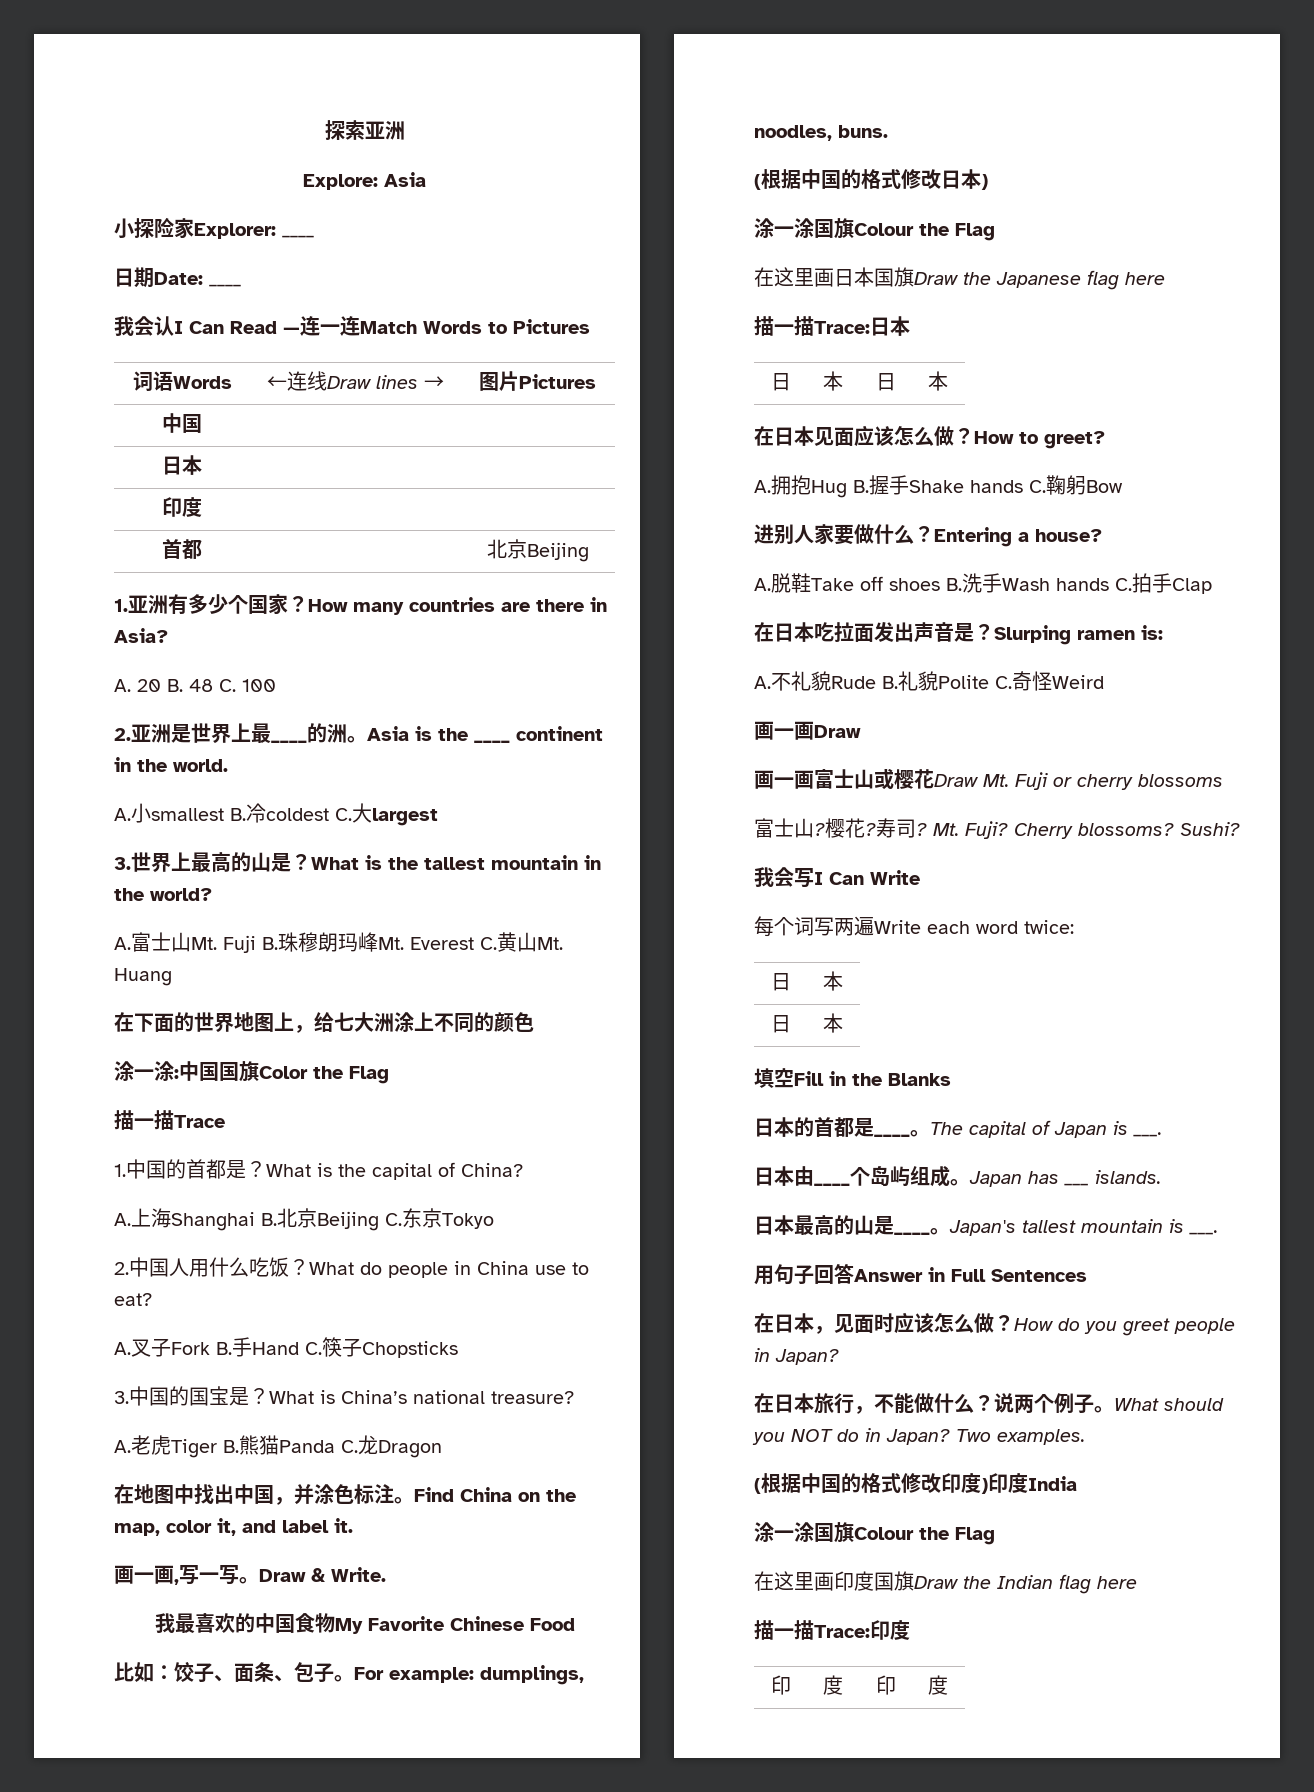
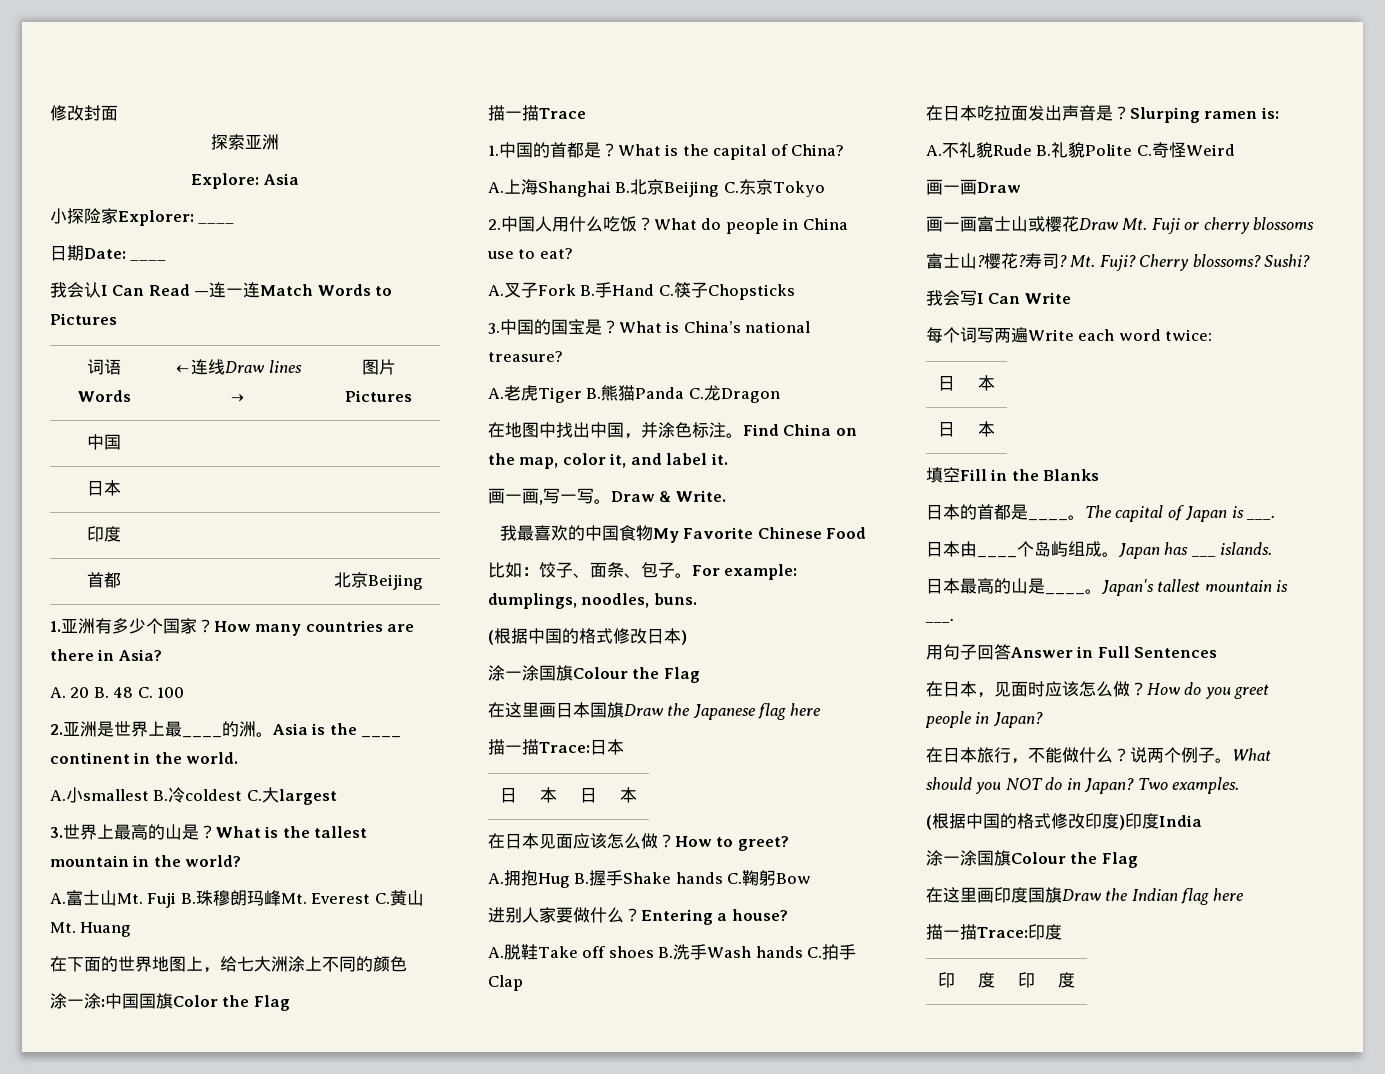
+ 修改封面

